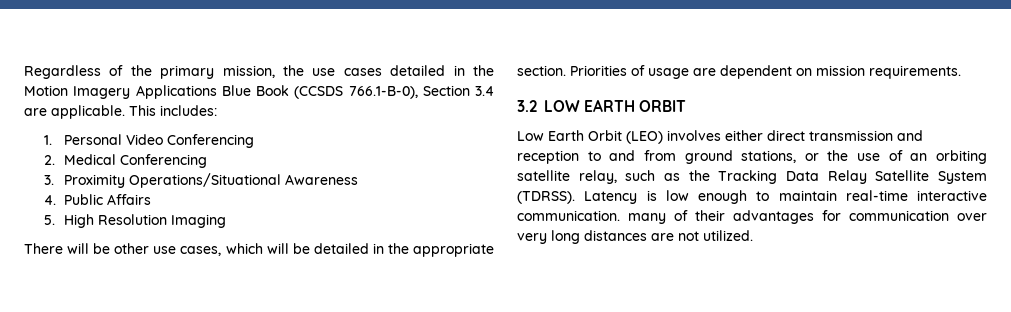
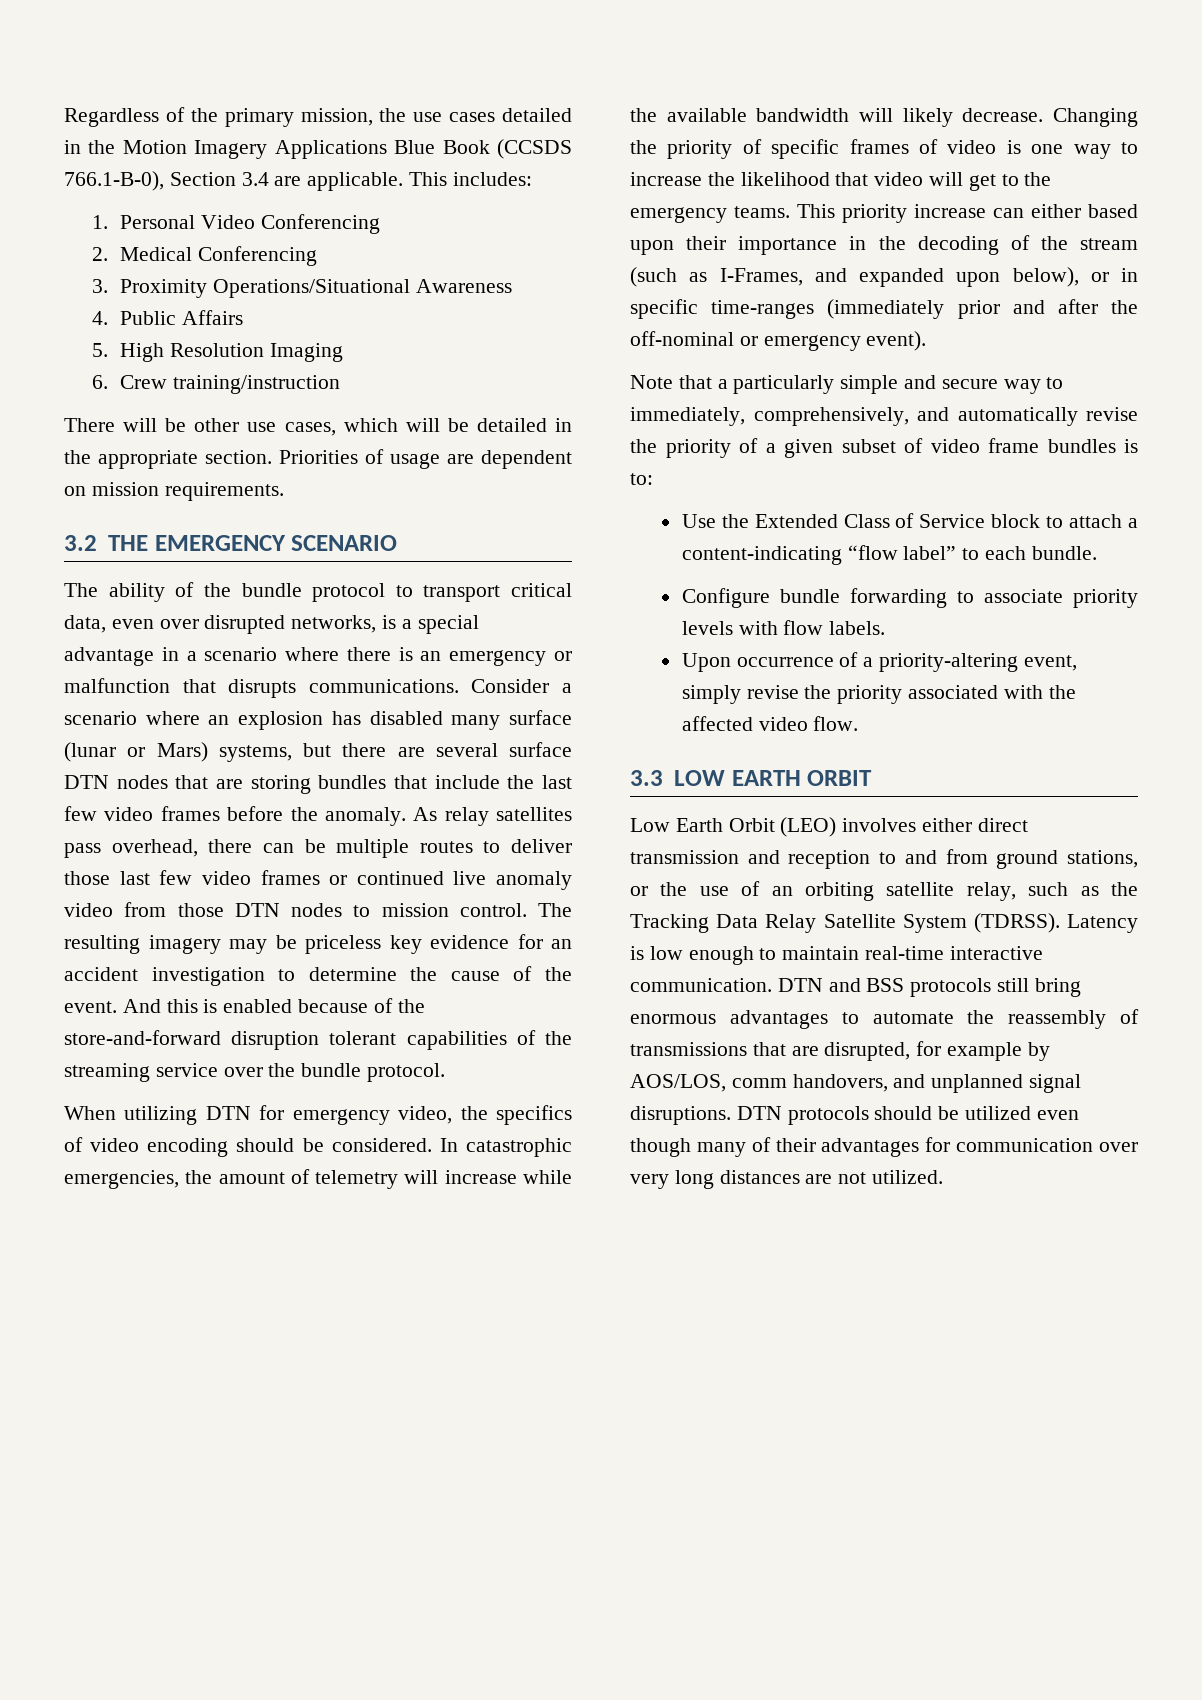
+ 6. Crew training/instruction
- 3.2 LOW EARTH ORBIT
+ 3.2 THE EMERGENCY SCENARIO
+ The ability of the bundle protocol to transport critical data, even over disrupted networks, is a special advantage in a scenario where there is an emergency or malfunction that disrupts communications. Consider a scenario where an explosion has disabled many surface (lunar or Mars) systems, but there are several surface DTN nodes that are storing bundles that include the last few video frames before the anomaly. As relay satellites pass overhead, there can be multiple routes to deliver those last few video frames or continued live anomaly video from those DTN nodes to mission control. The resulting imagery may be priceless key evidence for an accident investigation to determine the cause of the event. And this is enabled because of the store-and-forward disruption tolerant capabilities of the streaming service over the bundle protocol.
+ When utilizing DTN for emergency video, the specifics of video encoding should be considered. In catastrophic emergencies, the amount of telemetry will increase while the available bandwidth will likely decrease. Changing the priority of specific frames of video is one way to increase the likelihood that video will get to the emergency teams. This priority increase can either based upon their importance in the decoding of the stream (such as I-Frames, and expanded upon below), or in specific time-ranges (immediately prior and after the off-nominal or emergency event).
+ Note that a particularly simple and secure way to immediately, comprehensively, and automatically revise the priority of a given subset of video frame bundles is to:
+ Use the Extended Class of Service block to attach a content-indicating “flow label” to each bundle.
+ Configure bundle forwarding to associate priority levels with flow labels.
+ Upon occurrence of a priority-altering event, simply revise the priority associated with the affected video flow.
+ 3.3 LOW EARTH ORBIT
- Latency is low enough to maintain real-time interactive communication. many of their advantages for communication over very long distances are not utilized.
+ Latency is low enough to maintain real-time interactive communication. DTN and BSS protocols still bring enormous advantages to automate the reassembly of transmissions that are disrupted, for example by AOS/LOS, comm handovers, and unplanned signal disruptions. DTN protocols should be utilized even though many of their advantages for communication over very long distances are not utilized.

